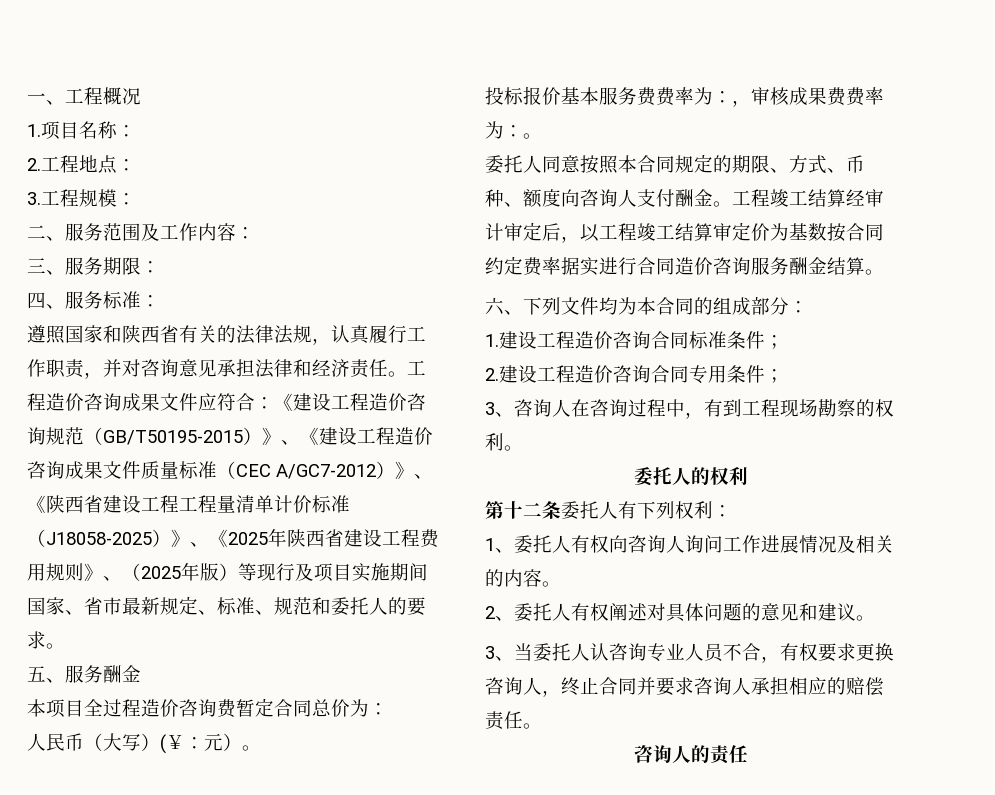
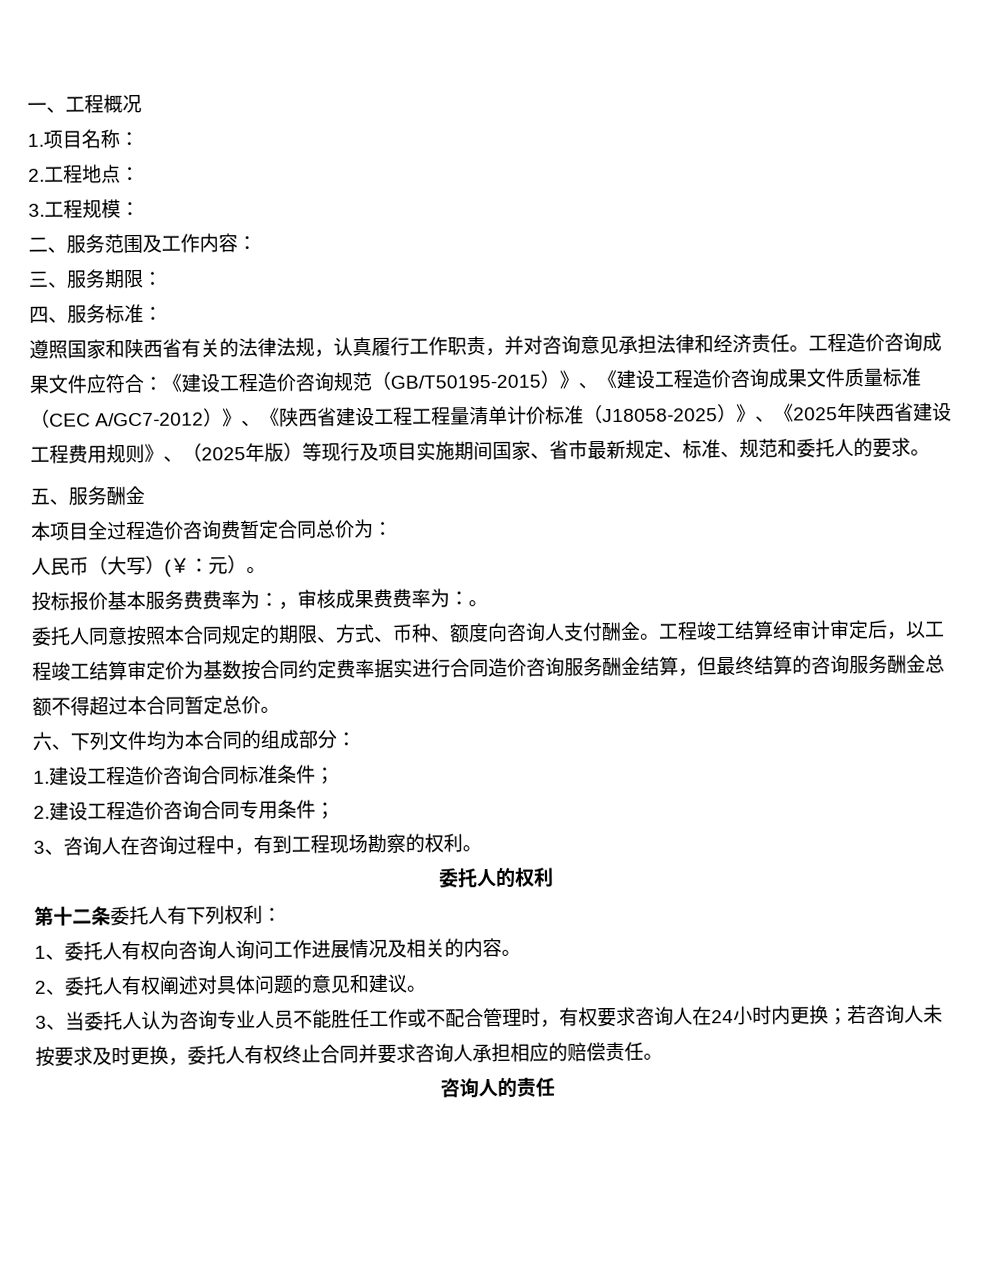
- 工程竣工结算经审计审定后，以工程竣工结算审定价为基数按合同约定费率据实进行合同造价咨询服务酬金结算。
+ 工程竣工结算经审计审定后，以工程竣工结算审定价为基数按合同约定费率据实进行合同造价咨询服务酬金结算，但最终结算的咨询服务酬金总额不得超过本合同暂定总价。
- 3、当委托人认咨询专业人员不合，有权要求更换咨询人，终止合同并要求咨询人承担相应的赔偿责任。
+ 3、当委托人认为咨询专业人员不能胜任工作或不配合管理时，有权要求咨询人在24小时内更换；若咨询人未按要求及时更换，委托人有权终止合同并要求咨询人承担相应的赔偿责任。

